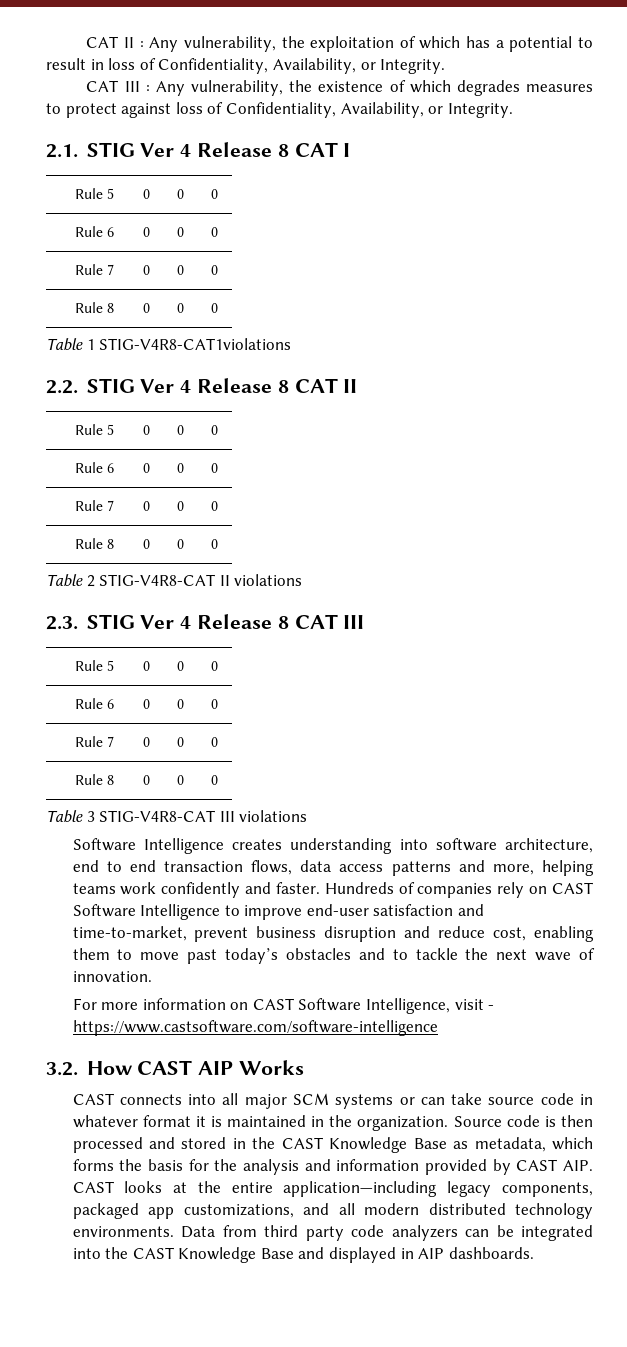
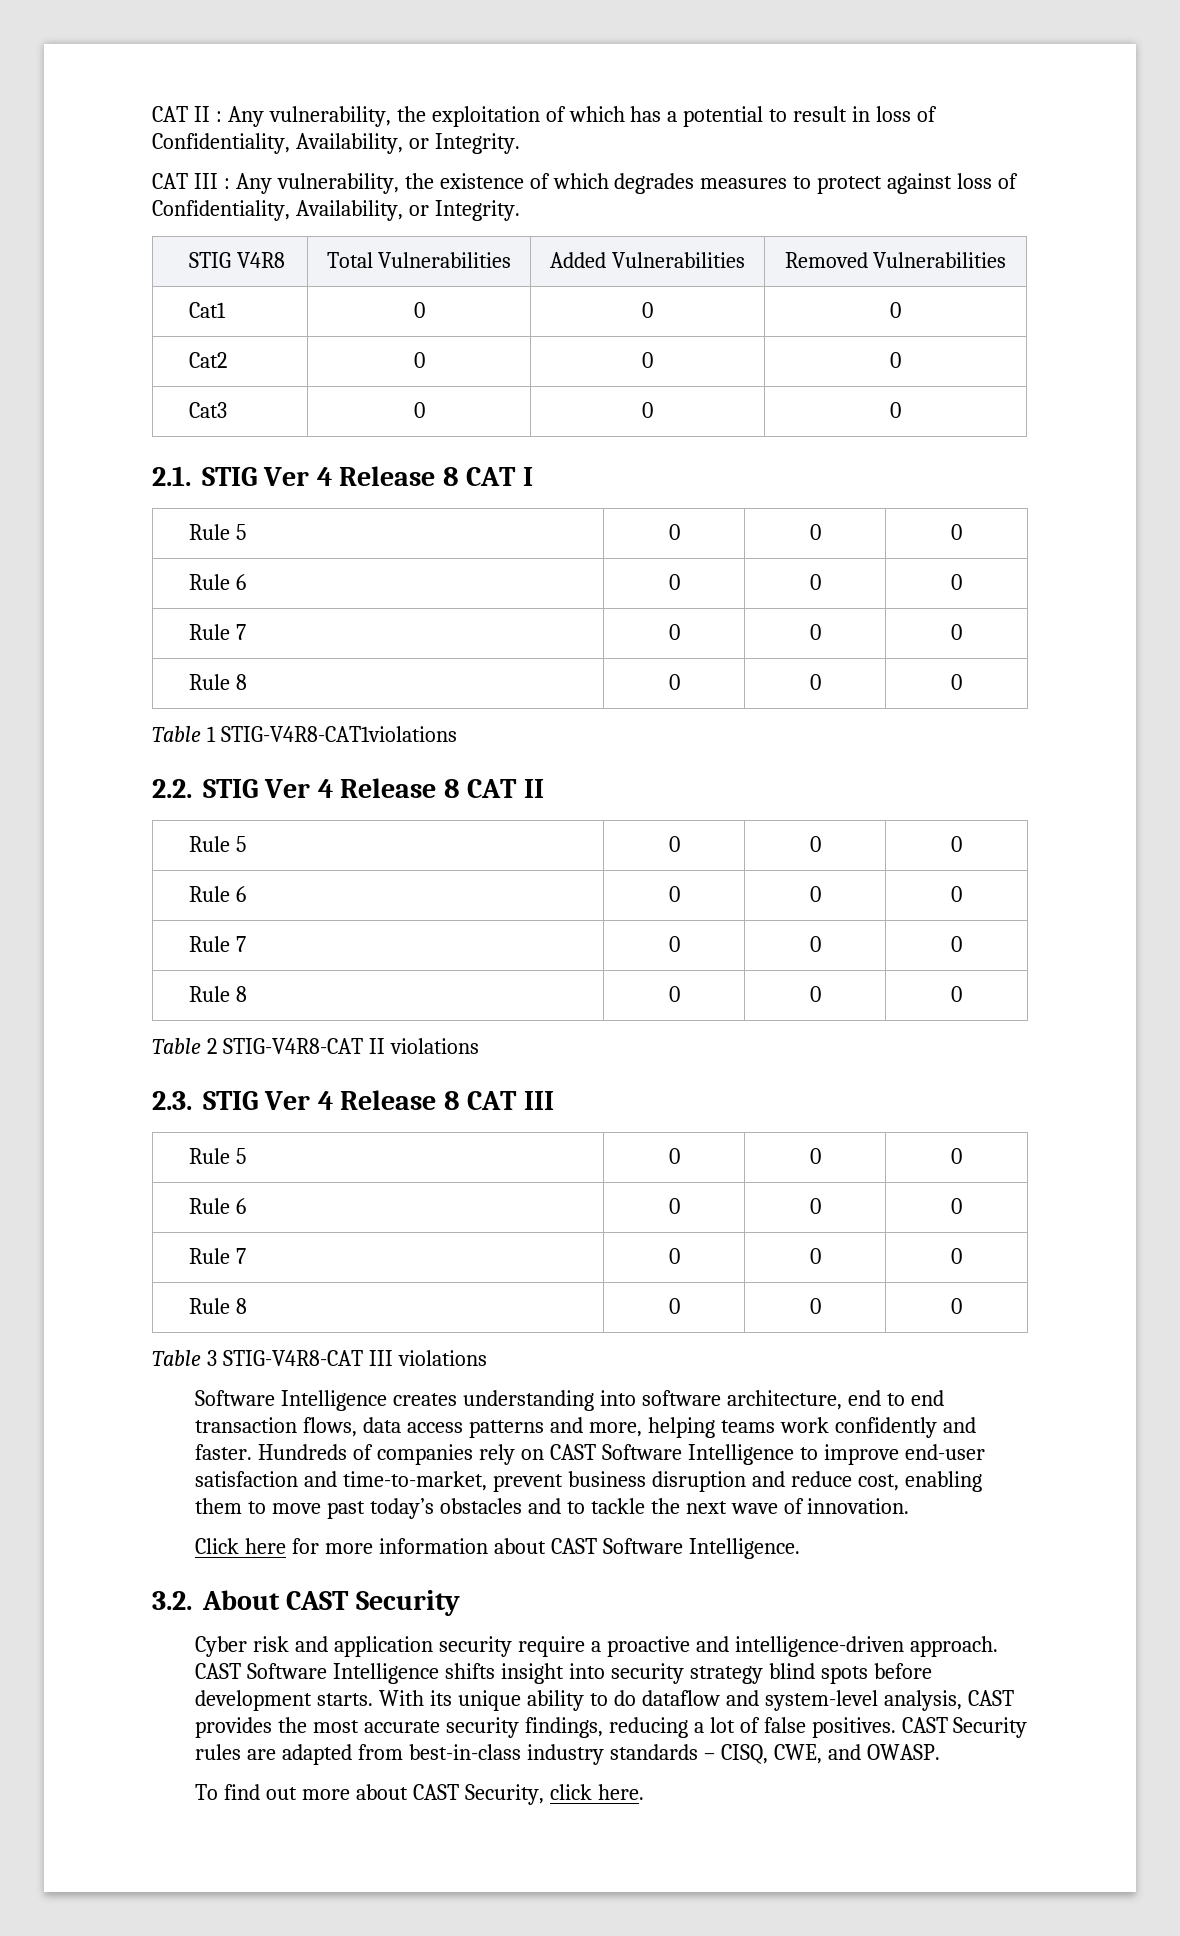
+ STIG V4R8 | Total Vulnerabilities | Added Vulnerabilities | Removed Vulnerabilities
+ Cat1 | 0 | 0 | 0
+ Cat2 | 0 | 0 | 0
+ Cat3 | 0 | 0 | 0
- For more information on CAST Software Intelligence, visit - https://www.castsoftware.com/software-intelligence
- 3.2. How CAST AIP Works
- CAST connects into all major SCM systems or can take source code in whatever format it is maintained in the organization. Source code is then processed and stored in the CAST Knowledge Base as metadata, which forms the basis for the analysis and information provided by CAST AIP. CAST looks at the entire application—including legacy components, packaged app customizations, and all modern distributed technology environments. Data from third party code analyzers can be integrated into the CAST Knowledge Base and displayed in AIP dashboards.
+ Click here for more information about CAST Software Intelligence.
+ 3.2. About CAST Security
+ Cyber risk and application security require a proactive and intelligence-driven approach. CAST Software Intelligence shifts insight into security strategy blind spots before development starts. With its unique ability to do dataflow and system-level analysis, CAST provides the most accurate security findings, reducing a lot of false positives. CAST Security rules are adapted from best-in-class industry standards – CISQ, CWE, and OWASP.
+ To find out more about CAST Security, click here.

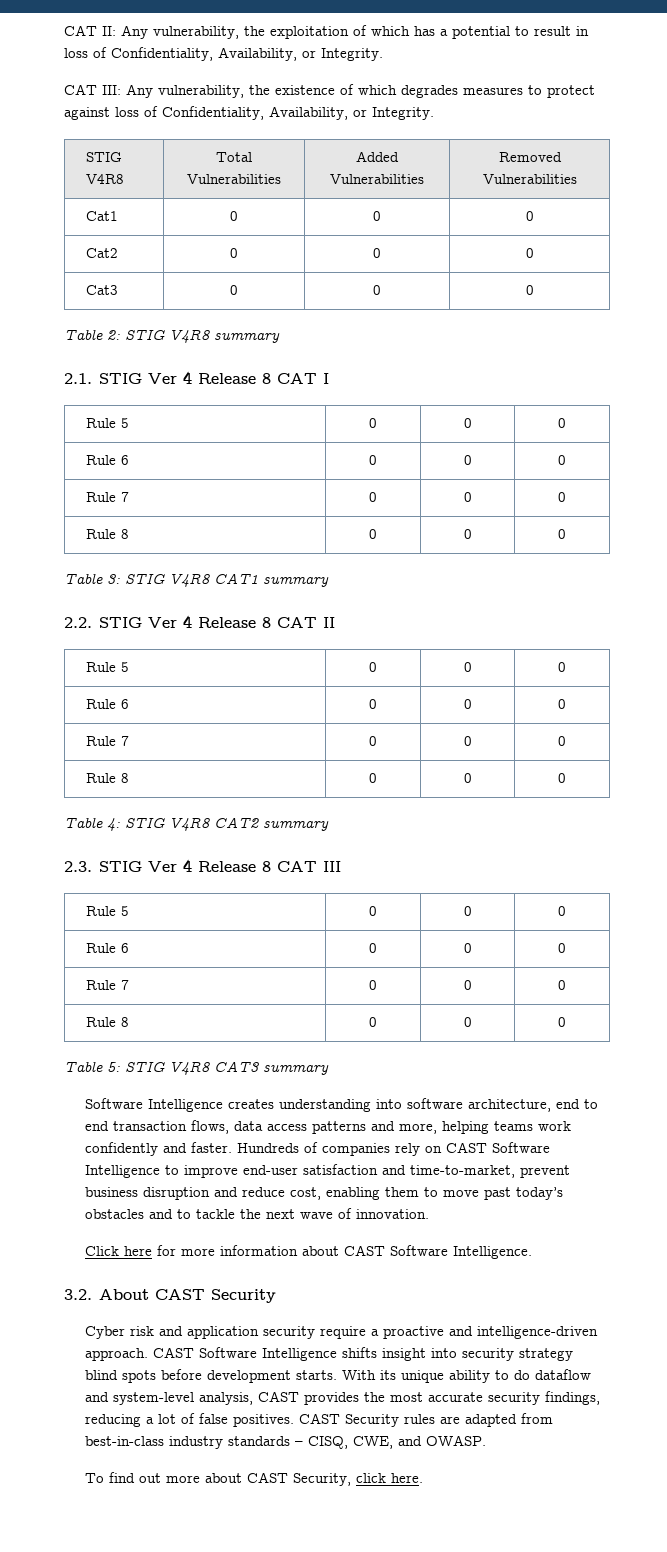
- CAT II : Any vulnerability, the exploitation of which has a potential to result in loss of Confidentiality, Availability, or Integrity.
+ CAT II: Any vulnerability, the exploitation of which has a potential to result in loss of Confidentiality, Availability, or Integrity.
- CAT III : Any vulnerability, the existence of which degrades measures to protect against loss of Confidentiality, Availability, or Integrity.
+ CAT III: Any vulnerability, the existence of which degrades measures to protect against loss of Confidentiality, Availability, or Integrity.
+ Table 2: STIG V4R8 summary
- Table 1 STIG-V4R8-CAT1violations
+ Table 3: STIG V4R8 CAT1 summary
- Table 2 STIG-V4R8-CAT II violations
+ Table 4: STIG V4R8 CAT2 summary
- Table 3 STIG-V4R8-CAT III violations
+ Table 5: STIG V4R8 CAT3 summary

